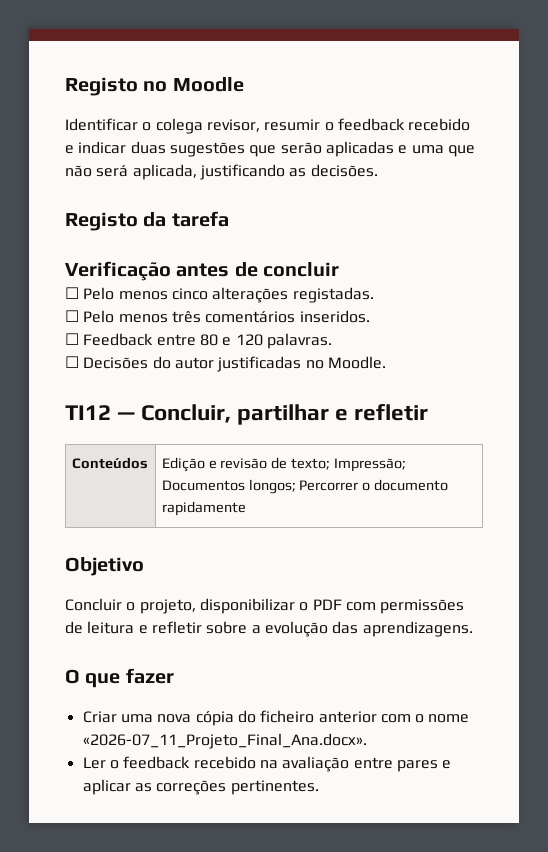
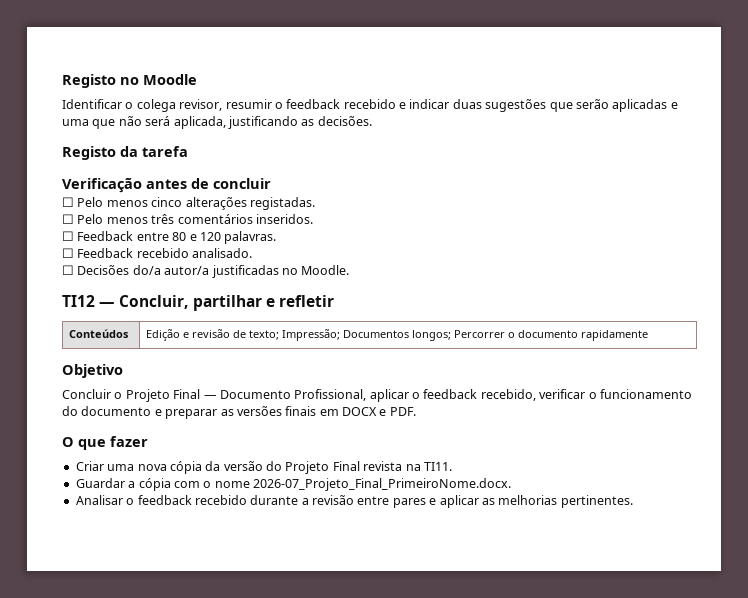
+ ☐ Feedback recebido analisado.
- ☐ Decisões do autor justificadas no Moodle.
+ ☐ Decisões do/a autor/a justificadas no Moodle.
- Concluir o projeto, disponibilizar o PDF com permissões de leitura e refletir sobre a evolução das aprendizagens.
+ Concluir o Projeto Final — Documento Profissional, aplicar o feedback recebido, verificar o funcionamento do documento e preparar as versões finais em DOCX e PDF.
- Criar uma nova cópia do ficheiro anterior com o nome «2026-07_11_Projeto_Final_Ana.docx».
- Ler o feedback recebido na avaliação entre pares e aplicar as correções pertinentes.
+ Criar uma nova cópia da versão do Projeto Final revista na TI11.
+ Guardar a cópia com o nome 2026-07_Projeto_Final_PrimeiroNome.docx.
+ Analisar o feedback recebido durante a revisão entre pares e aplicar as melhorias pertinentes.

